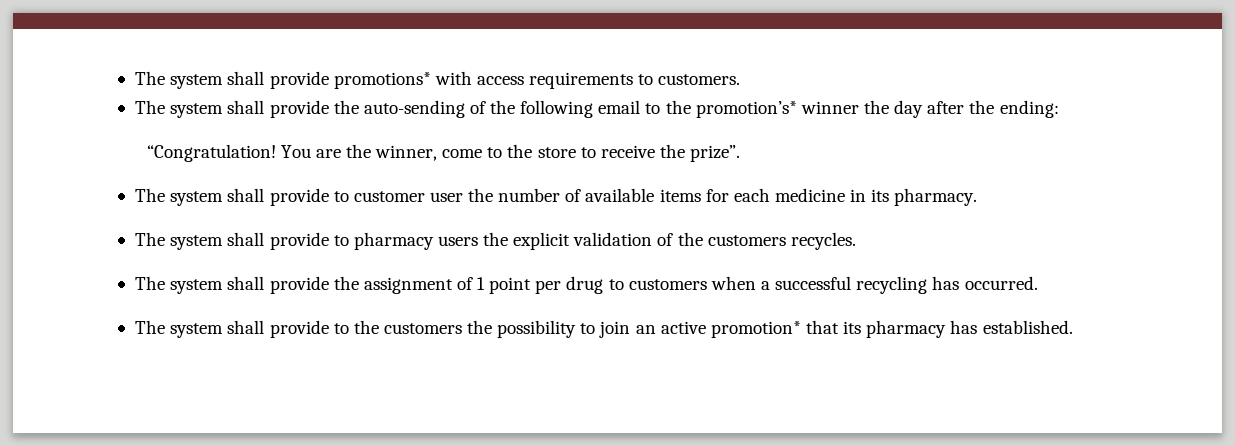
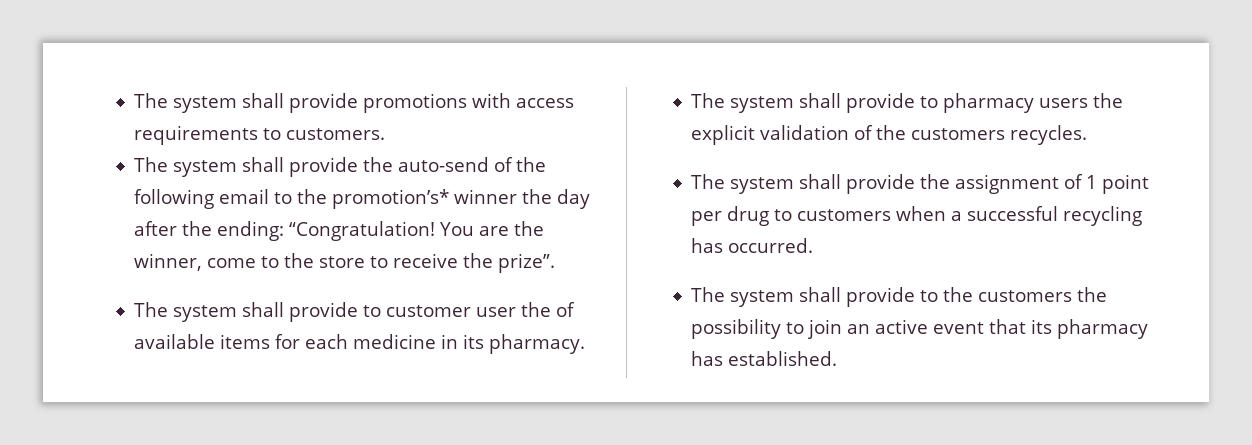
- The system shall provide promotions* with access requirements to customers.
+ The system shall provide promotions with access requirements to customers.
- The system shall provide the auto-sending of the following email to the promotion’s* winner the day after the ending:
- “Congratulation!
+ The system shall provide the auto-send of the following email to the promotion’s* winner the day after the ending: “Congratulation!
- The system shall provide to customer user the number of available items for each medicine in its pharmacy.
+ The system shall provide to customer user the of available items for each medicine in its pharmacy.
- The system shall provide to the customers the possibility to join an active promotion* that its pharmacy has established.
+ The system shall provide to the customers the possibility to join an active event that its pharmacy has established.

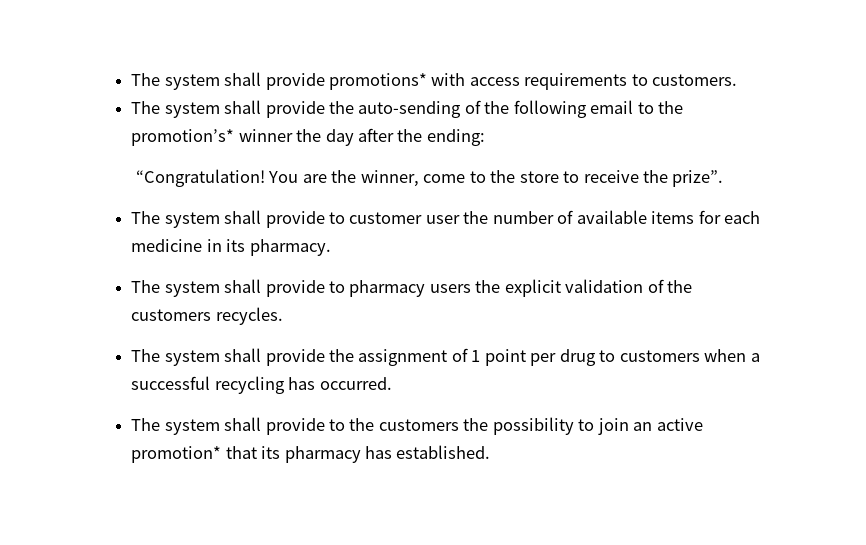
- The system shall provide promotions with access requirements to customers.
+ The system shall provide promotions* with access requirements to customers.
- The system shall provide the auto-send of the following email to the promotion’s* winner the day after the ending: “Congratulation!
+ The system shall provide the auto-sending of the following email to the promotion’s* winner the day after the ending:
+ “Congratulation!
- The system shall provide to customer user the of available items for each medicine in its pharmacy.
+ The system shall provide to customer user the number of available items for each medicine in its pharmacy.
- The system shall provide to the customers the possibility to join an active event that its pharmacy has established.
+ The system shall provide to the customers the possibility to join an active promotion* that its pharmacy has established.

